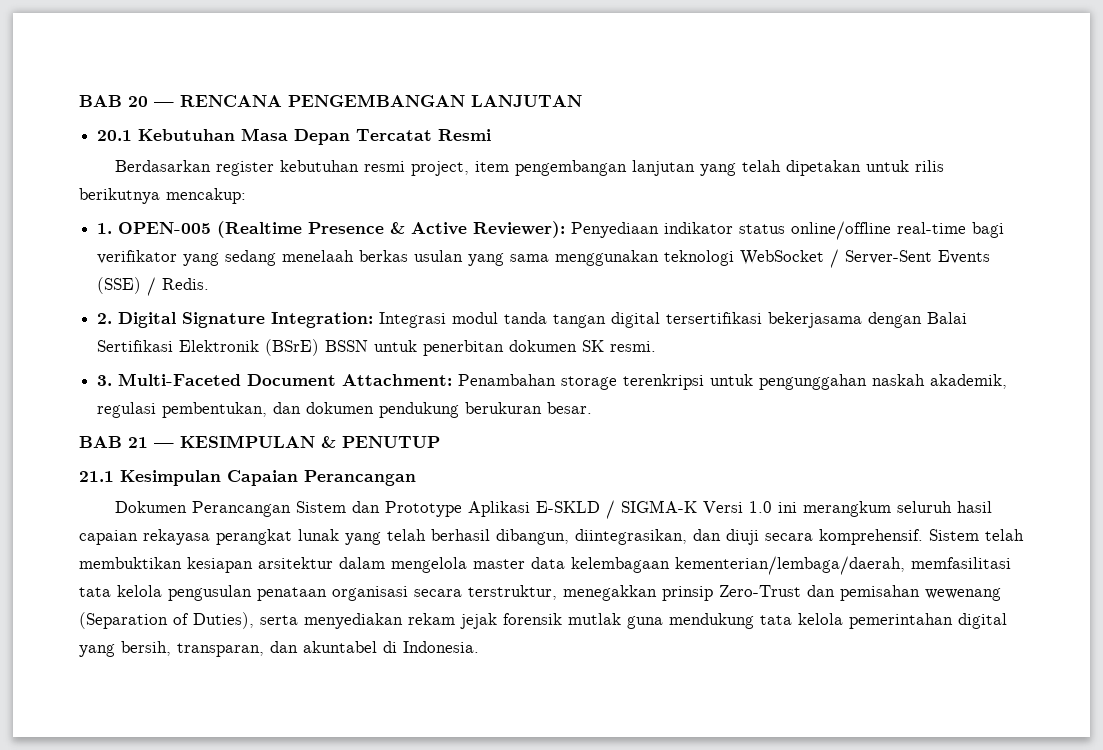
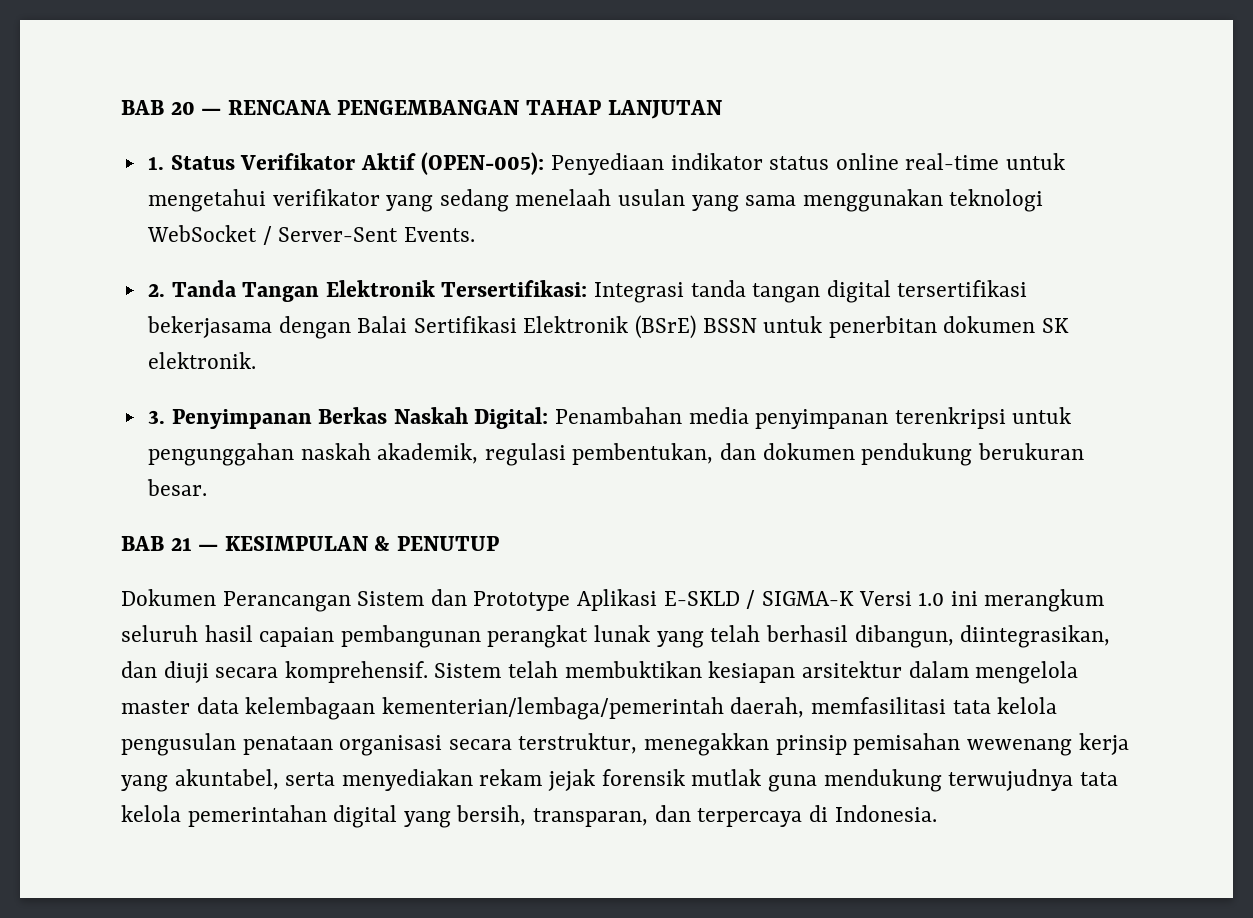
- BAB 20 — RENCANA PENGEMBANGAN LANJUTAN
+ BAB 20 — RENCANA PENGEMBANGAN TAHAP LANJUTAN
- 20.1 Kebutuhan Masa Depan Tercatat Resmi
- Berdasarkan register kebutuhan resmi project, item pengembangan lanjutan yang telah dipetakan untuk rilis berikutnya mencakup:
- 1. OPEN-005 (Realtime Presence & Active Reviewer): Penyediaan indikator status online/offline real-time bagi verifikator yang sedang menelaah berkas usulan yang sama menggunakan teknologi WebSocket / Server-Sent Events (SSE) / Redis.
- 2. Digital Signature Integration: Integrasi modul tanda tangan digital tersertifikasi bekerjasama dengan Balai Sertifikasi Elektronik (BSrE) BSSN untuk penerbitan dokumen SK resmi.
+ 1. Status Verifikator Aktif (OPEN-005): Penyediaan indikator status online real-time untuk mengetahui verifikator yang sedang menelaah usulan yang sama menggunakan teknologi WebSocket / Server-Sent Events.
+ 2. Tanda Tangan Elektronik Tersertifikasi: Integrasi tanda tangan digital tersertifikasi bekerjasama dengan Balai Sertifikasi Elektronik (BSrE) BSSN untuk penerbitan dokumen SK elektronik.
- 3. Multi-Faceted Document Attachment: Penambahan storage terenkripsi untuk pengunggahan naskah akademik, regulasi pembentukan, dan dokumen pendukung berukuran besar.
+ 3. Penyimpanan Berkas Naskah Digital: Penambahan media penyimpanan terenkripsi untuk pengunggahan naskah akademik, regulasi pembentukan, dan dokumen pendukung berukuran besar.
- 21.1 Kesimpulan Capaian Perancangan
- Dokumen Perancangan Sistem dan Prototype Aplikasi E-SKLD / SIGMA-K Versi 1.0 ini merangkum seluruh hasil capaian rekayasa perangkat lunak yang telah berhasil dibangun, diintegrasikan, dan diuji secara komprehensif.
+ Dokumen Perancangan Sistem dan Prototype Aplikasi E-SKLD / SIGMA-K Versi 1.0 ini merangkum seluruh hasil capaian pembangunan perangkat lunak yang telah berhasil dibangun, diintegrasikan, dan diuji secara komprehensif.
- Sistem telah membuktikan kesiapan arsitektur dalam mengelola master data kelembagaan kementerian/lembaga/daerah, memfasilitasi tata kelola pengusulan penataan organisasi secara terstruktur, menegakkan prinsip Zero-Trust dan pemisahan wewenang (Separation of Duties), serta menyediakan rekam jejak forensik mutlak guna mendukung tata kelola pemerintahan digital yang bersih, transparan, dan akuntabel di Indonesia.
+ Sistem telah membuktikan kesiapan arsitektur dalam mengelola master data kelembagaan kementerian/lembaga/pemerintah daerah, memfasilitasi tata kelola pengusulan penataan organisasi secara terstruktur, menegakkan prinsip pemisahan wewenang kerja yang akuntabel, serta menyediakan rekam jejak forensik mutlak guna mendukung terwujudnya tata kelola pemerintahan digital yang bersih, transparan, dan terpercaya di Indonesia.

